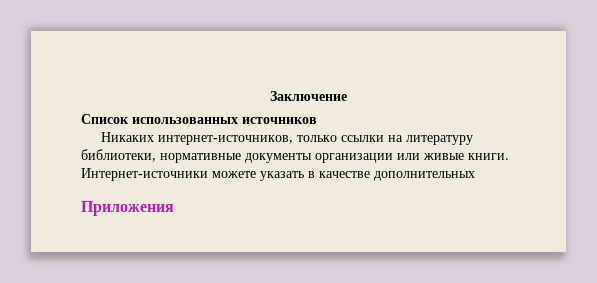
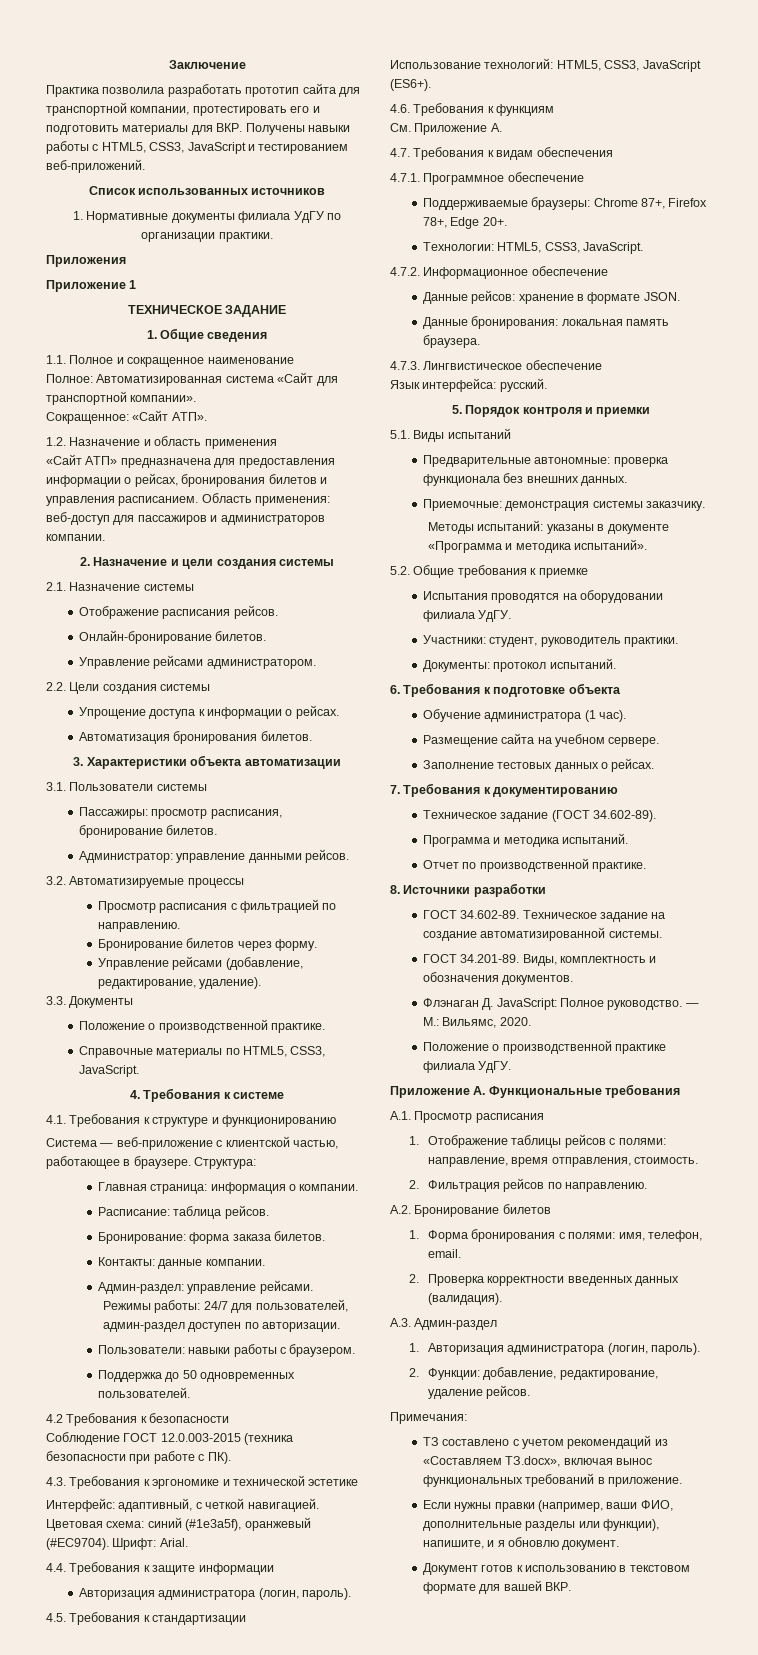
+ Практика позволила разработать прототип сайта для транспортной компании, протестировать его и подготовить материалы для ВКР. Получены навыки работы с HTML5, CSS3, JavaScript и тестированием веб-приложений.
  Список использованных источников
- Никаких интернет-источников, только ссылки на литературу библиотеки, нормативные документы организации или живые книги. Интернет-источники можете указать в качестве дополнительных
+ 1. Нормативные документы филиала УдГУ по организации практики.
  Приложения
+ Приложение 1
+ ТЕХНИЧЕСКОЕ ЗАДАНИЕ
+ 1. Общие сведения
+ 1.1. Полное и сокращенное наименование
+ Полное: Автоматизированная система «Сайт для транспортной компании».
+ Сокращенное: «Сайт АТП».
+ 1.2. Назначение и область применения
+ «Сайт АТП» предназначена для предоставления информации о рейсах, бронирования билетов и управления расписанием. Область применения: веб-доступ для пассажиров и администраторов компании.
+ 2. Назначение и цели создания системы
+ 2.1. Назначение системы
+ Отображение расписания рейсов.
+ Онлайн-бронирование билетов.
+ Управление рейсами администратором.
+ 2.2. Цели создания системы
+ Упрощение доступа к информации о рейсах.
+ Автоматизация бронирования билетов.
+ 3. Характеристики объекта автоматизации
+ 3.1. Пользователи системы
+ Пассажиры: просмотр расписания, бронирование билетов.
+ Администратор: управление данными рейсов.
+ 3.2. Автоматизируемые процессы
+ Просмотр расписания с фильтрацией по направлению.
+ Бронирование билетов через форму.
+ Управление рейсами (добавление, редактирование, удаление).
+ 3.3. Документы
+ Положение о производственной практике.
+ Справочные материалы по HTML5, CSS3, JavaScript.
+ 4. Требования к системе
+ 4.1. Требования к структуре и функционированию
+ Система — веб-приложение с клиентской частью, работающее в браузере. Структура:
+ Главная страница: информация о компании.
+ Расписание: таблица рейсов.
+ Бронирование: форма заказа билетов.
+ Контакты: данные компании.
+ Админ-раздел: управление рейсами.
+ Режимы работы: 24/7 для пользователей, админ-раздел доступен по авторизации.
+ Пользователи: навыки работы с браузером.
+ Поддержка до 50 одновременных пользователей.
+ 4.2 Требования к безопасности
+ Соблюдение ГОСТ 12.0.003-2015 (техника безопасности при работе с ПК).
+ 4.3. Требования к эргономике и технической эстетике
+ Интерфейс: адаптивный, с четкой навигацией. Цветовая схема: синий (#1e3a5f), оранжевый (#EC9704). Шрифт: Arial.
+ 4.4. Требования к защите информации
+ Авторизация администратора (логин, пароль).
+ 4.5. Требования к стандартизации
+ Использование технологий: HTML5, CSS3, JavaScript (ES6+).
+ 4.6. Требования к функциям
+ См. Приложение А.
+ 4.7. Требования к видам обеспечения
+ 4.7.1. Программное обеспечение
+ Поддерживаемые браузеры: Chrome 87+, Firefox 78+, Edge 20+.
+ Технологии: HTML5, CSS3, JavaScript.
+ 4.7.2. Информационное обеспечение
+ Данные рейсов: хранение в формате JSON.
+ Данные бронирования: локальная память браузера.
+ 4.7.3. Лингвистическое обеспечение
+ Язык интерфейса: русский.
+ 5. Порядок контроля и приемки
+ 5.1. Виды испытаний
+ Предварительные автономные: проверка функционала без внешних данных.
+ Приемочные: демонстрация системы заказчику.
+ Методы испытаний: указаны в документе «Программа и методика испытаний».
+ 5.2. Общие требования к приемке
+ Испытания проводятся на оборудовании филиала УдГУ.
+ Участники: студент, руководитель практики.
+ Документы: протокол испытаний.
+ 6. Требования к подготовке объекта
+ Обучение администратора (1 час).
+ Размещение сайта на учебном сервере.
+ Заполнение тестовых данных о рейсах.
+ 7. Требования к документированию
+ Техническое задание (ГОСТ 34.602-89).
+ Программа и методика испытаний.
+ Отчет по производственной практике.
+ 8. Источники разработки
+ ГОСТ 34.602-89. Техническое задание на создание автоматизированной системы.
+ ГОСТ 34.201-89. Виды, комплектность и обозначения документов.
+ Флэнаган Д. JavaScript: Полное руководство. — М.: Вильямс, 2020.
+ Положение о производственной практике филиала УдГУ.
+ Приложение А. Функциональные требования
+ А.1. Просмотр расписания
+ 1. Отображение таблицы рейсов с полями: направление, время отправления, стоимость.
+ 2. Фильтрация рейсов по направлению.
+ А.2. Бронирование билетов
+ 1. Форма бронирования с полями: имя, телефон, email.
+ 2. Проверка корректности введенных данных (валидация).
+ А.3. Админ-раздел
+ 1. Авторизация администратора (логин, пароль).
+ 2. Функции: добавление, редактирование, удаление рейсов.
+ Примечания:
+ ТЗ составлено с учетом рекомендаций из «Составляем ТЗ.docx», включая вынос функциональных требований в приложение.
+ Если нужны правки (например, ваши ФИО, дополнительные разделы или функции), напишите, и я обновлю документ.
+ Документ готов к использованию в текстовом формате для вашей ВКР.

